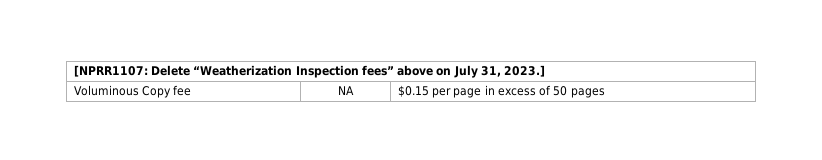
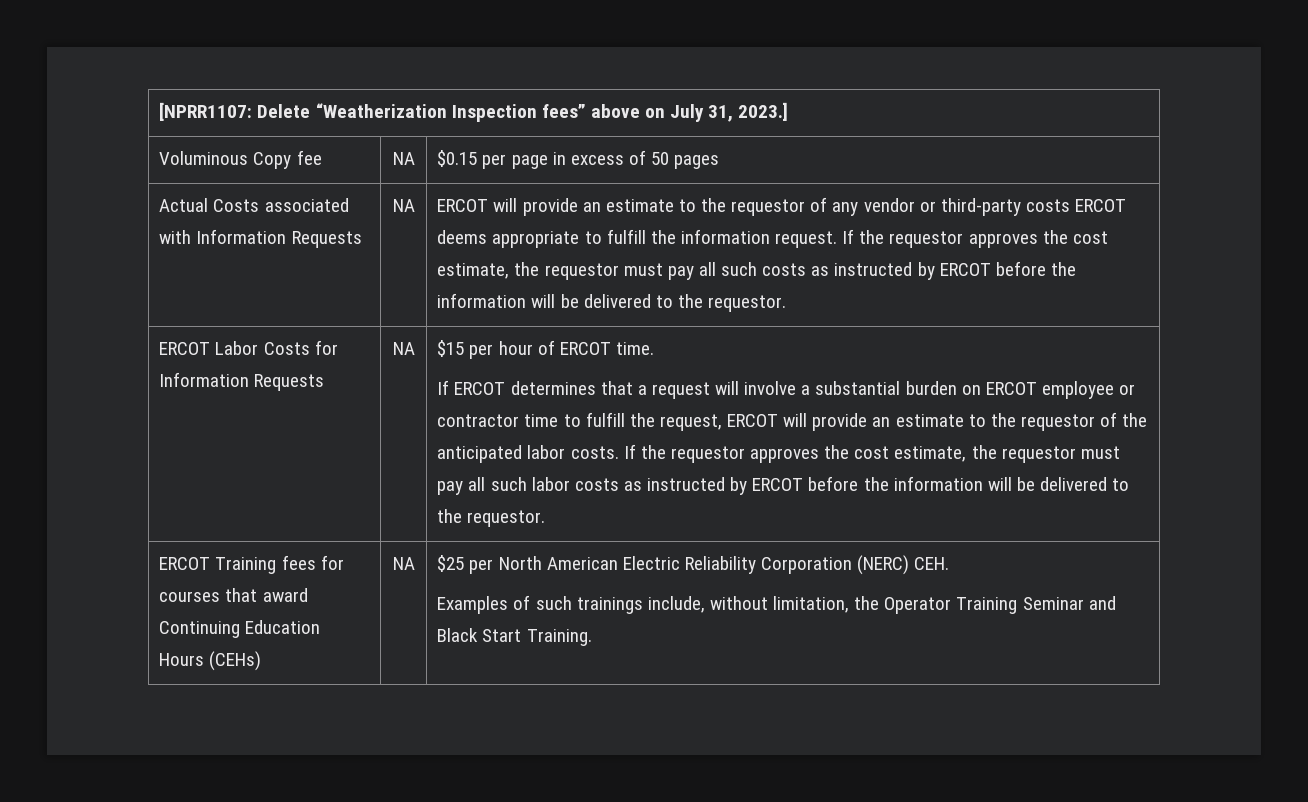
+ Actual Costs associated with Information Requests | NA | ERCOT will provide an estimate to the requestor of any vendor or third-party costs ERCOT deems appropriate to fulfill the information request. If the requestor approves the cost estimate, the requestor must pay all such costs as instructed by ERCOT before the information will be delivered to the requestor.
+ ERCOT Labor Costs for Information Requests | NA | $15 per hour of ERCOT time.
+ If ERCOT determines that a request will involve a substantial burden on ERCOT employee or contractor time to fulfill the request, ERCOT will provide an estimate to the requestor of the anticipated labor costs. If the requestor approves the cost estimate, the requestor must pay all such labor costs as instructed by ERCOT before the information will be delivered to the requestor.
+ ERCOT Training fees for courses that award Continuing Education Hours (CEHs) | NA | $25 per North American Electric Reliability Corporation (NERC) CEH.
+ Examples of such trainings include, without limitation, the Operator Training Seminar and Black Start Training.

